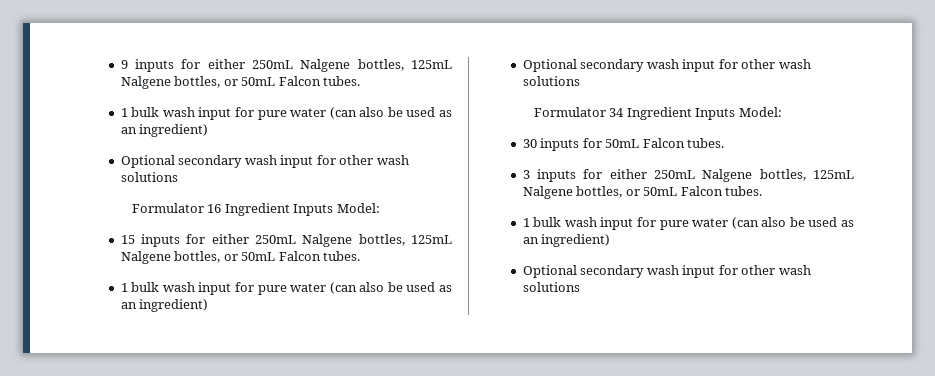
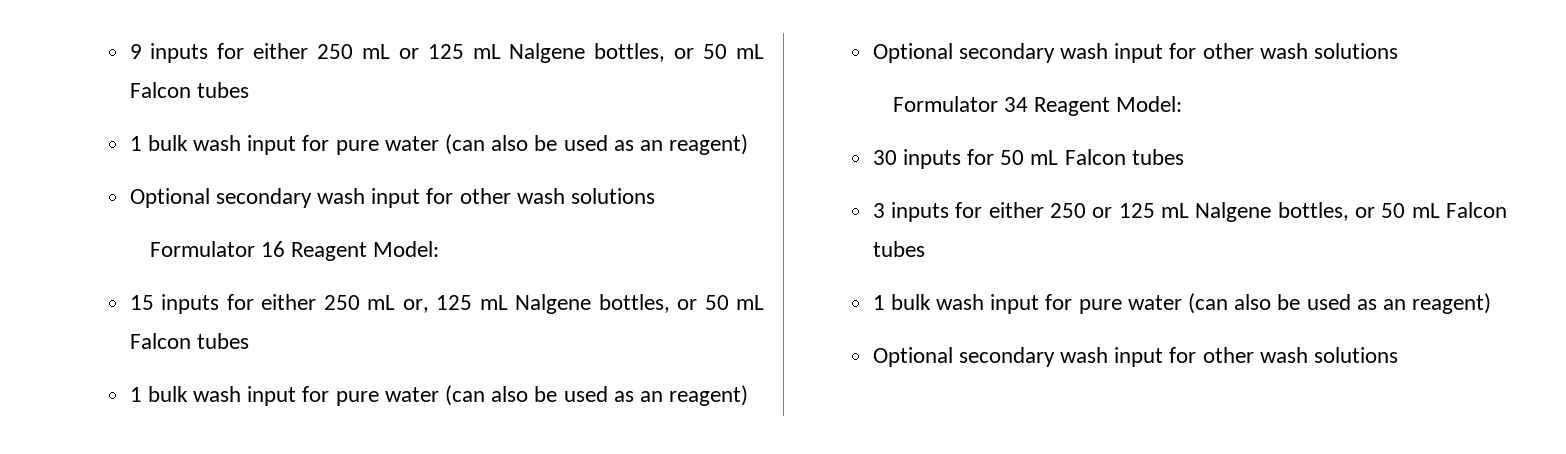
- 9 inputs for either 250mL Nalgene bottles, 125mL Nalgene bottles, or 50mL Falcon tubes.
- 1 bulk wash input for pure water (can also be used as an ingredient)
+ 9 inputs for either 250 mL or 125 mL Nalgene bottles, or 50 mL Falcon tubes
+ 1 bulk wash input for pure water (can also be used as an reagent)
- Formulator 16 Ingredient Inputs Model:
+ Formulator 16 Reagent Model:
- 15 inputs for either 250mL Nalgene bottles, 125mL Nalgene bottles, or 50mL Falcon tubes.
- 1 bulk wash input for pure water (can also be used as an ingredient)
+ 15 inputs for either 250 mL or, 125 mL Nalgene bottles, or 50 mL Falcon tubes
+ 1 bulk wash input for pure water (can also be used as an reagent)
- Formulator 34 Ingredient Inputs Model:
+ Formulator 34 Reagent Model:
- 30 inputs for 50mL Falcon tubes.
+ 30 inputs for 50 mL Falcon tubes
- 3 inputs for either 250mL Nalgene bottles, 125mL Nalgene bottles, or 50mL Falcon tubes.
- 1 bulk wash input for pure water (can also be used as an ingredient)
+ 3 inputs for either 250 or 125 mL Nalgene bottles, or 50 mL Falcon tubes
+ 1 bulk wash input for pure water (can also be used as an reagent)

